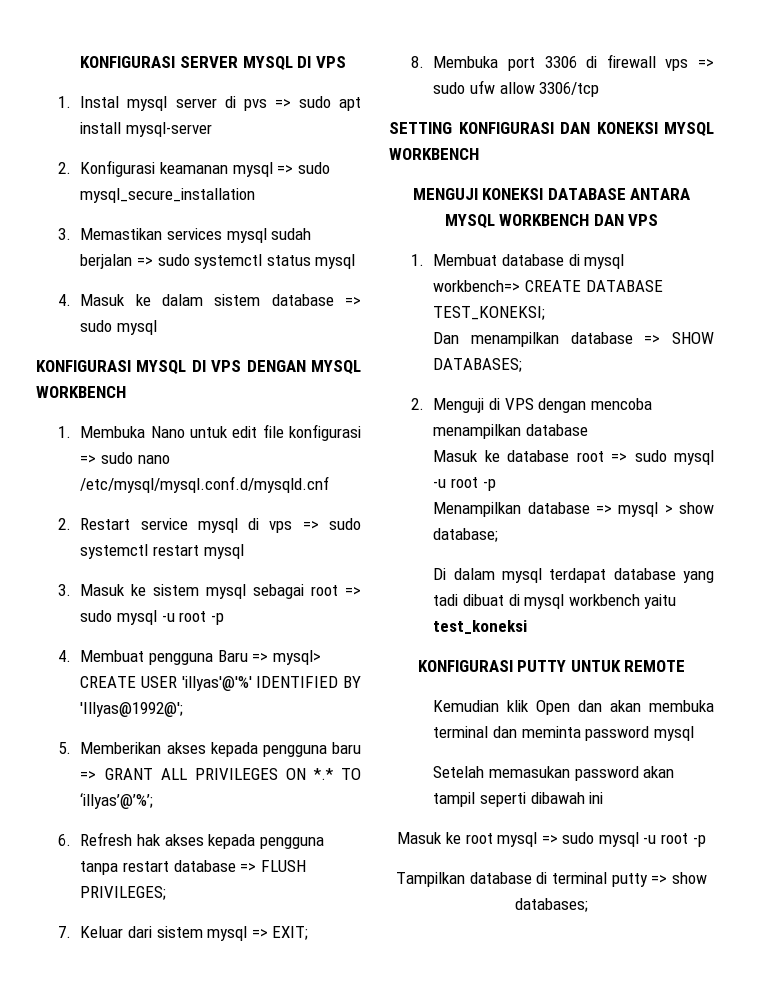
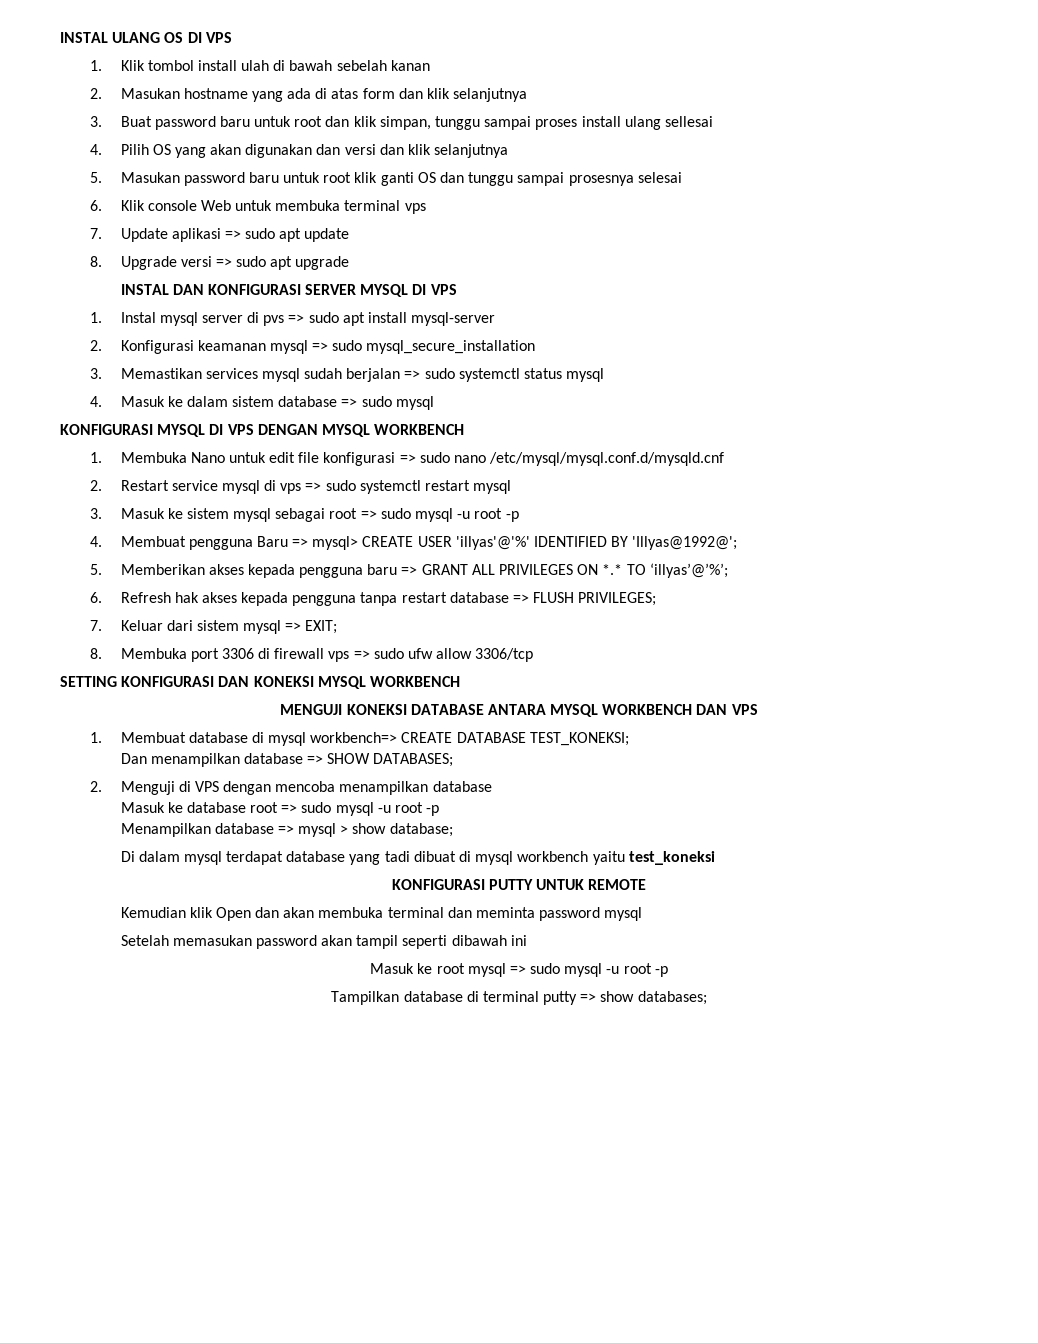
- KONFIGURASI SERVER MYSQL DI VPS
+ INSTAL ULANG OS DI VPS
+ 1. Klik tombol install ulah di bawah sebelah kanan
+ 2. Masukan hostname yang ada di atas form dan klik selanjutnya
+ 3. Buat password baru untuk root dan klik simpan, tunggu sampai proses install ulang sellesai
+ 4. Pilih OS yang akan digunakan dan versi dan klik selanjutnya
+ 5. Masukan password baru untuk root klik ganti OS dan tunggu sampai prosesnya selesai
+ 6. Klik console Web untuk membuka terminal vps
+ 7. Update aplikasi => sudo apt update
+ 8. Upgrade versi => sudo apt upgrade
+ INSTAL DAN KONFIGURASI SERVER MYSQL DI VPS

